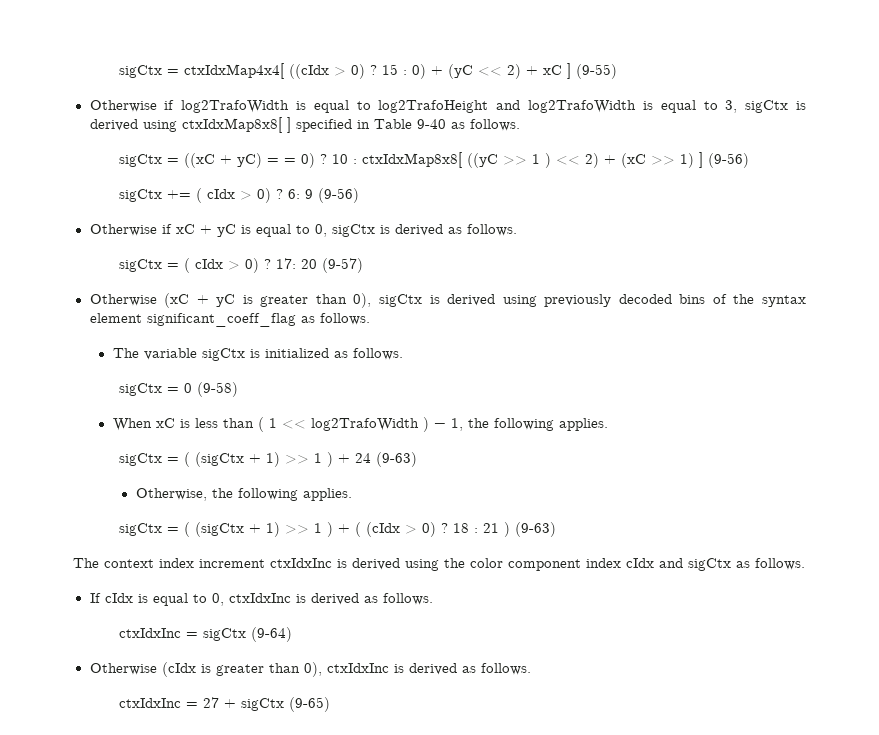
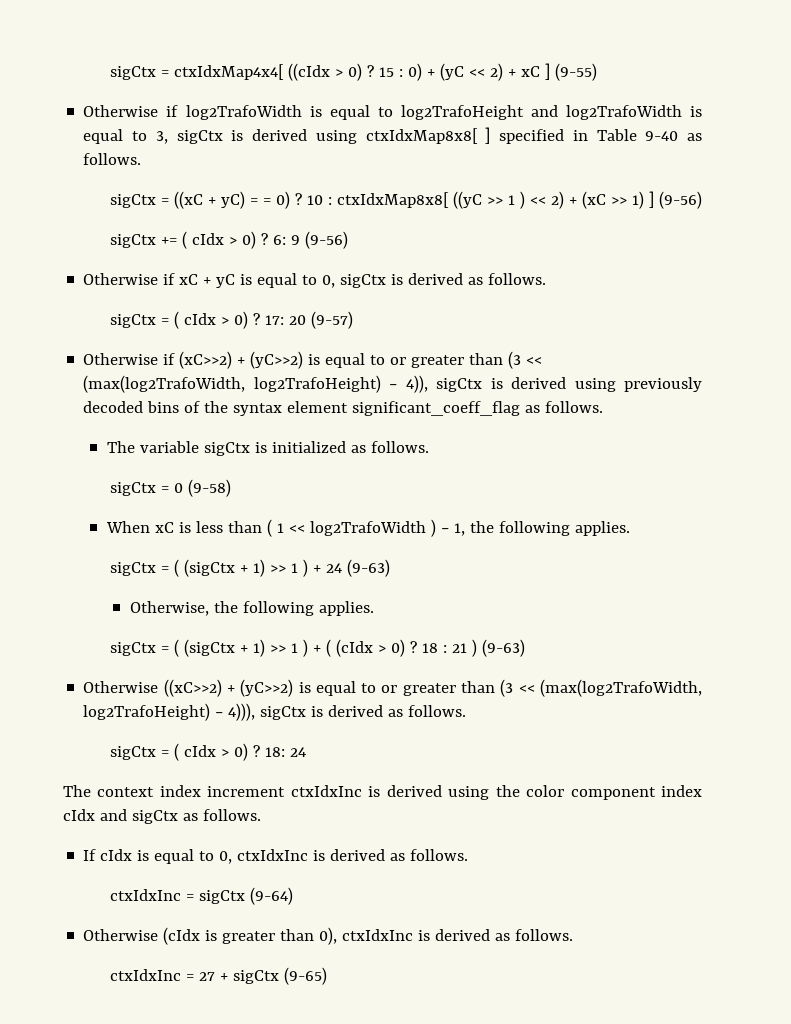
- Otherwise (xC + yC is greater than 0), sigCtx is derived using previously decoded bins of the syntax element significant_coeff_flag as follows.
+ Otherwise if (xC>>2) + (yC>>2) is equal to or greater than (3 << (max(log2TrafoWidth, log2TrafoHeight) − 4)), sigCtx is derived using previously decoded bins of the syntax element significant_coeff_flag as follows.
+ Otherwise ((xC>>2) + (yC>>2) is equal to or greater than (3 << (max(log2TrafoWidth, log2TrafoHeight) − 4))), sigCtx is derived as follows.
+ sigCtx = ( cIdx > 0) ? 18: 24

